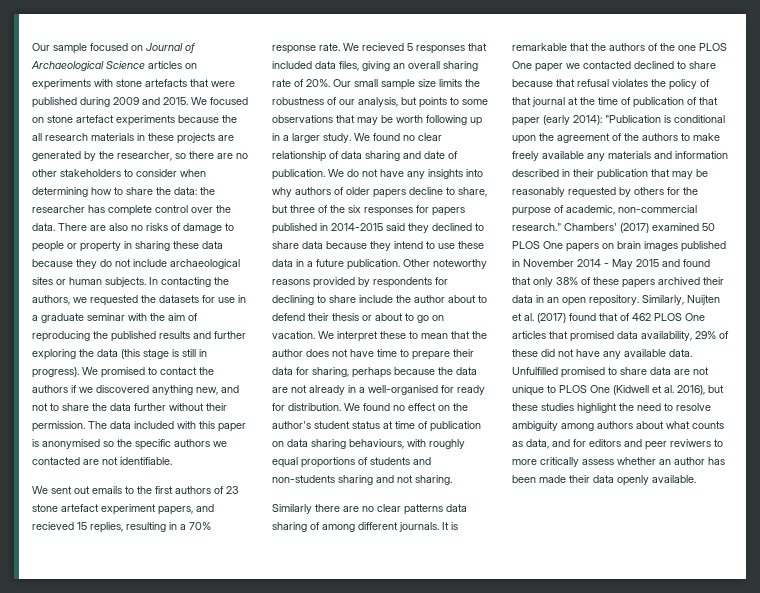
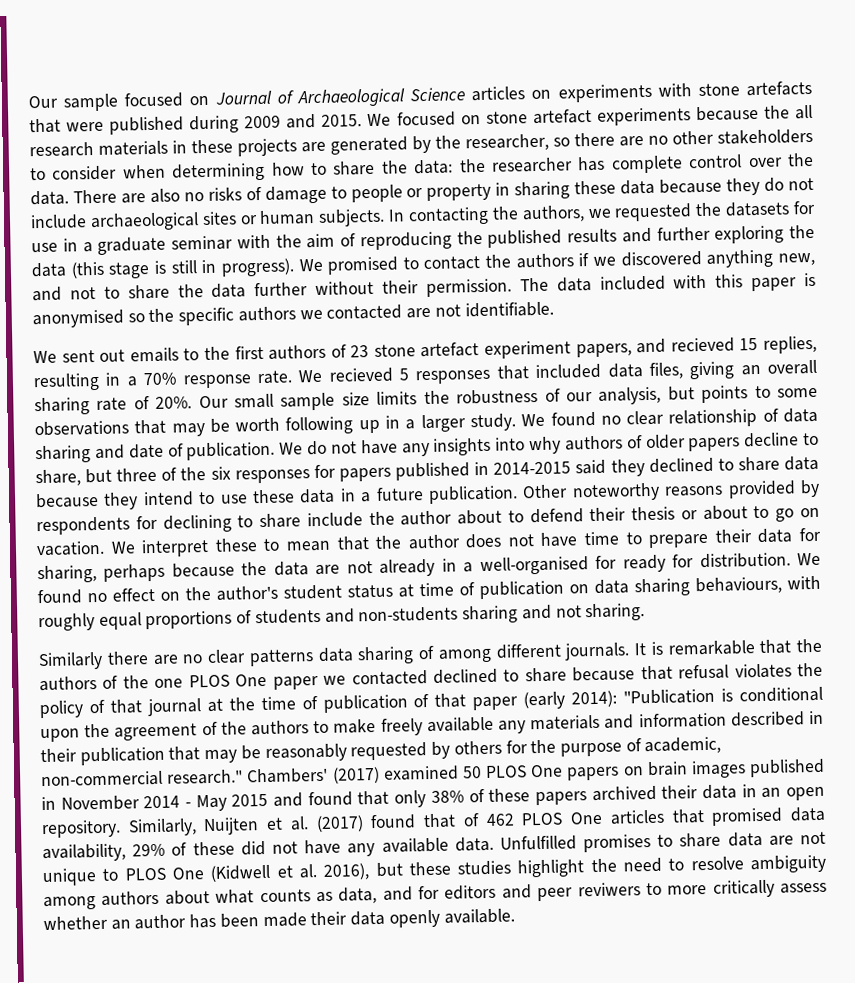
- Unfulfilled promised to share data are not unique to PLOS One (Kidwell et al. 2016), but these studies highlight the need to resolve ambiguity among authors about what counts as data, and for editors and peer reviwers to more critically assess whether an author has been made their data openly available.
+ Unfulfilled promises to share data are not unique to PLOS One (Kidwell et al. 2016), but these studies highlight the need to resolve ambiguity among authors about what counts as data, and for editors and peer reviwers to more critically assess whether an author has been made their data openly available.

